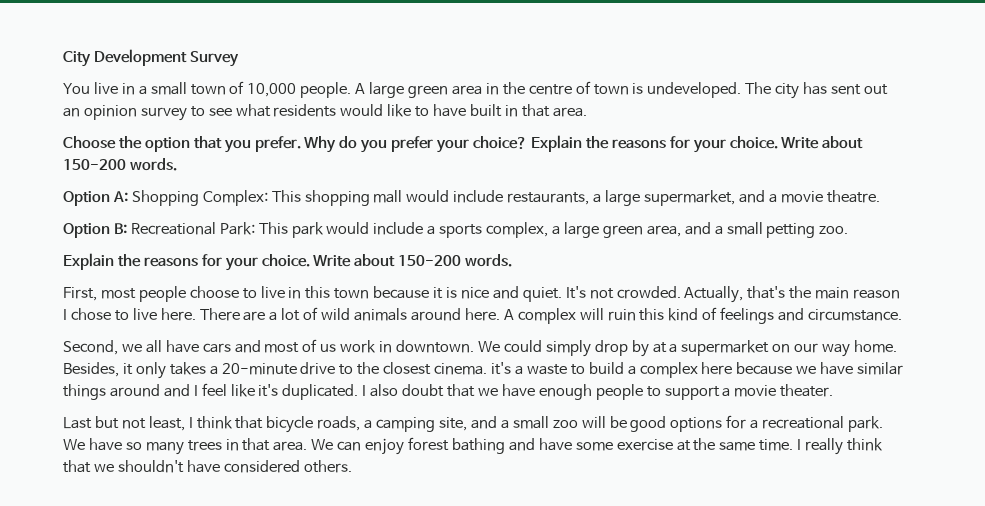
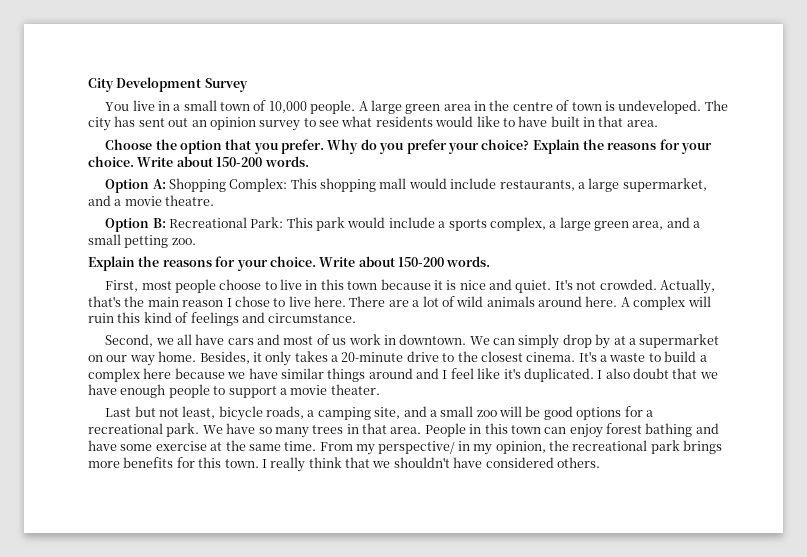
- We could simply drop by at a supermarket on our way home.
+ We can simply drop by at a supermarket on our way home.
- Besides, it only takes a 20-minute drive to the closest cinema. it's a waste to build a complex here because we have similar things around and I feel like it's duplicated.
+ Besides, it only takes a 20-minute drive to the closest cinema. It's a waste to build a complex here because we have similar things around and I feel like it's duplicated.
- Last but not least, I think that bicycle roads, a camping site, and a small zoo will be good options for a recreational park.
+ Last but not least, bicycle roads, a camping site, and a small zoo will be good options for a recreational park.
- We can enjoy forest bathing and have some exercise at the same time.
+ People in this town can enjoy forest bathing and have some exercise at the same time.
+ From my perspective/ in my opinion, the recreational park brings more benefits for this town.

